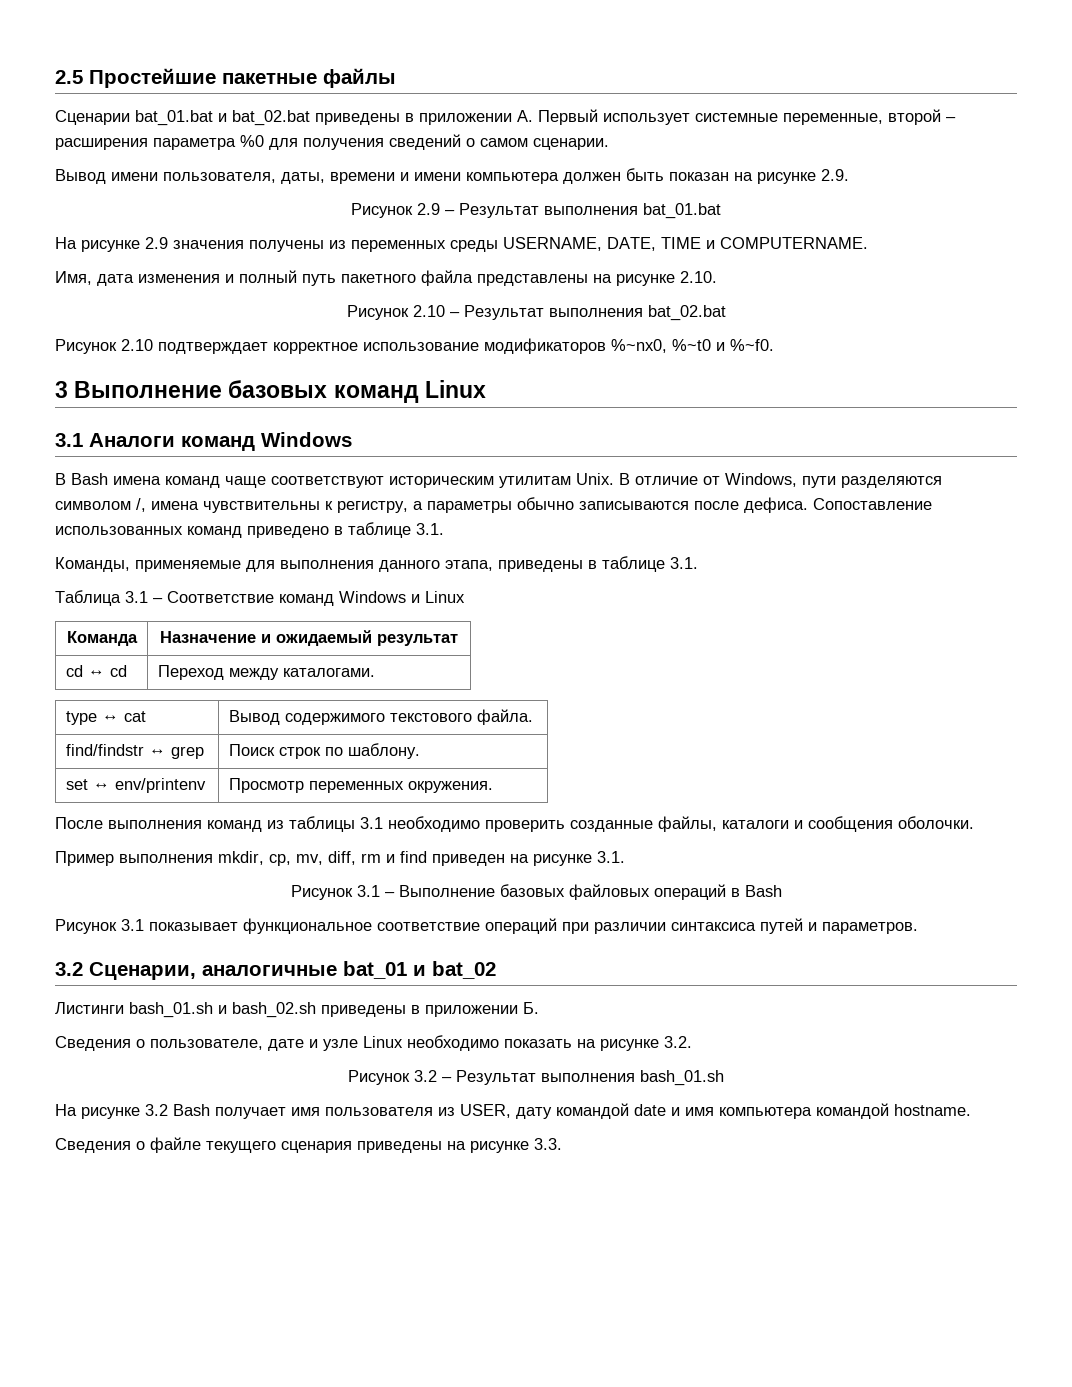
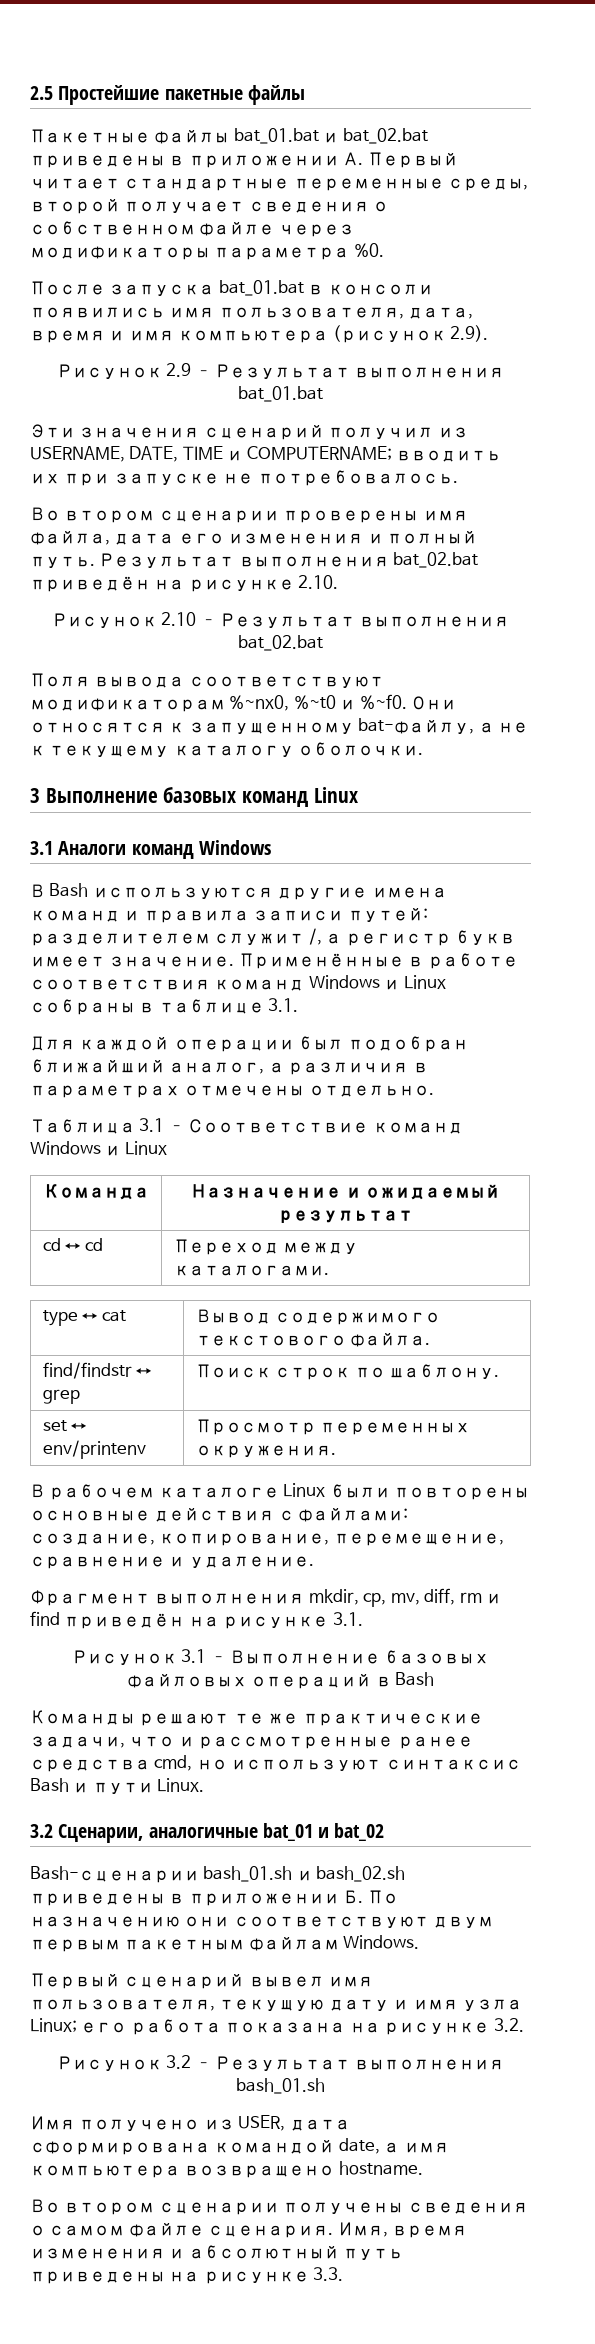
- Сценарии bat_01.bat и bat_02.bat приведены в приложении А. Первый использует системные переменные, второй – расширения параметра %0 для получения сведений о самом сценарии.
- Вывод имени пользователя, даты, времени и имени компьютера должен быть показан на рисунке 2.9.
+ Пакетные файлы bat_01.bat и bat_02.bat приведены в приложении А. Первый читает стандартные переменные среды, второй получает сведения о собственном файле через модификаторы параметра %0.
+ После запуска bat_01.bat в консоли появились имя пользователя, дата, время и имя компьютера (рисунок 2.9).
- На рисунке 2.9 значения получены из переменных среды USERNAME, DATE, TIME и COMPUTERNAME.
- Имя, дата изменения и полный путь пакетного файла представлены на рисунке 2.10.
+ Эти значения сценарий получил из USERNAME, DATE, TIME и COMPUTERNAME; вводить их при запуске не потребовалось.
+ Во втором сценарии проверены имя файла, дата его изменения и полный путь. Результат выполнения bat_02.bat приведён на рисунке 2.10.
- Рисунок 2.10 подтверждает корректное использование модификаторов %~nx0, %~t0 и %~f0.
+ Поля вывода соответствуют модификаторам %~nx0, %~t0 и %~f0. Они относятся к запущенному bat-файлу, а не к текущему каталогу оболочки.
- В Bash имена команд чаще соответствуют историческим утилитам Unix. В отличие от Windows, пути разделяются символом /, имена чувствительны к регистру, а параметры обычно записываются после дефиса. Сопоставление использованных команд приведено в таблице 3.1.
- Команды, применяемые для выполнения данного этапа, приведены в таблице 3.1.
+ В Bash используются другие имена команд и правила записи путей: разделителем служит /, а регистр букв имеет значение. Применённые в работе соответствия команд Windows и Linux собраны в таблице 3.1.
+ Для каждой операции был подобран ближайший аналог, а различия в параметрах отмечены отдельно.
- После выполнения команд из таблицы 3.1 необходимо проверить созданные файлы, каталоги и сообщения оболочки.
- Пример выполнения mkdir, cp, mv, diff, rm и find приведен на рисунке 3.1.
+ В рабочем каталоге Linux были повторены основные действия с файлами: создание, копирование, перемещение, сравнение и удаление.
+ Фрагмент выполнения mkdir, cp, mv, diff, rm и find приведён на рисунке 3.1.
- Рисунок 3.1 показывает функциональное соответствие операций при различии синтаксиса путей и параметров.
+ Команды решают те же практические задачи, что и рассмотренные ранее средства cmd, но используют синтаксис Bash и пути Linux.
- Листинги bash_01.sh и bash_02.sh приведены в приложении Б.
- Сведения о пользователе, дате и узле Linux необходимо показать на рисунке 3.2.
+ Bash-сценарии bash_01.sh и bash_02.sh приведены в приложении Б. По назначению они соответствуют двум первым пакетным файлам Windows.
+ Первый сценарий вывел имя пользователя, текущую дату и имя узла Linux; его работа показана на рисунке 3.2.
- На рисунке 3.2 Bash получает имя пользователя из USER, дату командой date и имя компьютера командой hostname.
+ Имя получено из USER, дата сформирована командой date, а имя компьютера возвращено hostname.
- Сведения о файле текущего сценария приведены на рисунке 3.3.
+ Во втором сценарии получены сведения о самом файле сценария. Имя, время изменения и абсолютный путь приведены на рисунке 3.3.

